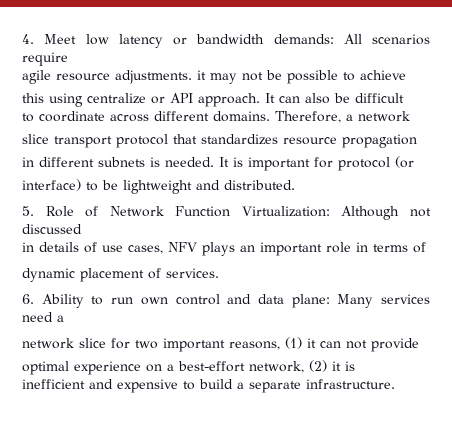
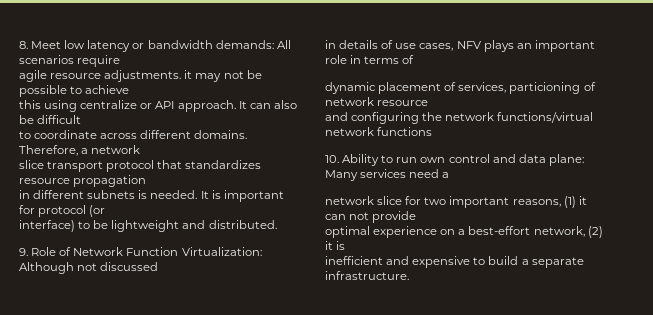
- 4. Meet low latency or bandwidth demands: All scenarios require
+ 8. Meet low latency or bandwidth demands: All scenarios require
- 5. Role of Network Function Virtualization: Although not discussed
+ 9. Role of Network Function Virtualization: Although not discussed
- dynamic placement of services.
- 6. Ability to run own control and data plane: Many services need a
+ dynamic placement of services, particioning of network resource
+ and configuring the network functions/virtual network functions
+ 10. Ability to run own control and data plane: Many services need a

